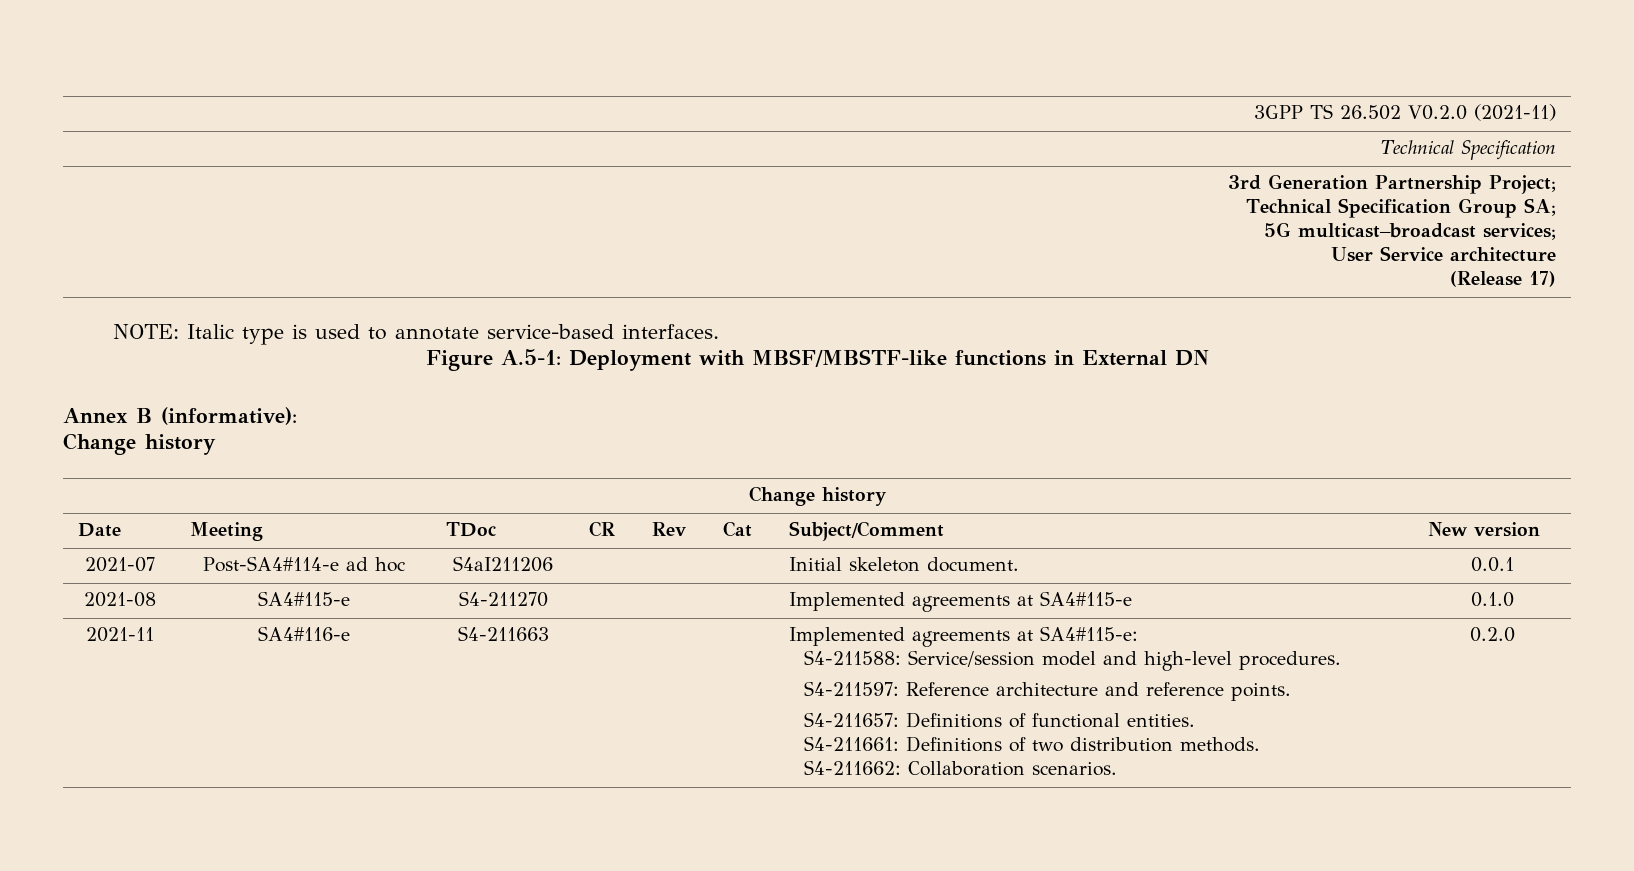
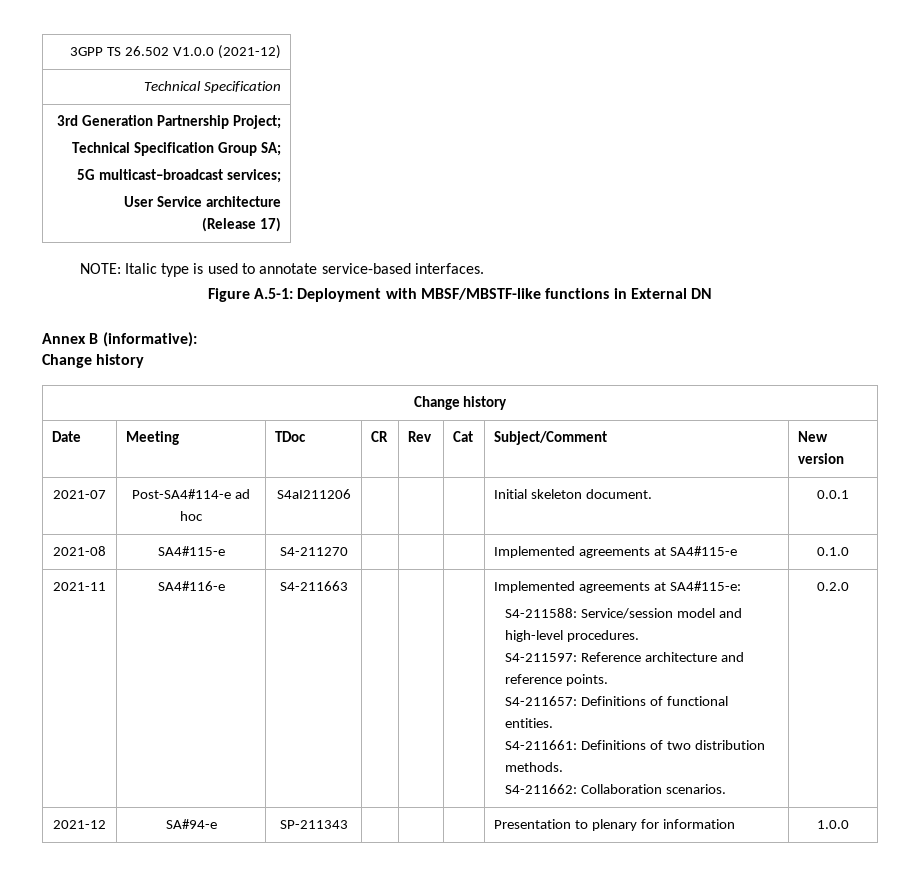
- 3GPP TS 26.502 V0.2.0 (2021-11)
+ 3GPP TS 26.502 V1.0.0 (2021-12)
+ 2021-12 | SA#94-e | SP-211343 | | | | Presentation to plenary for information | 1.0.0

